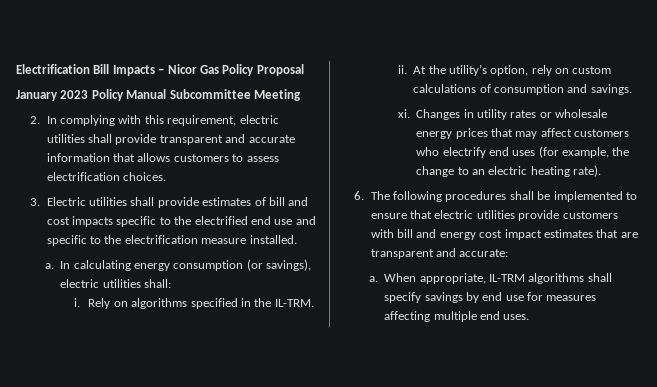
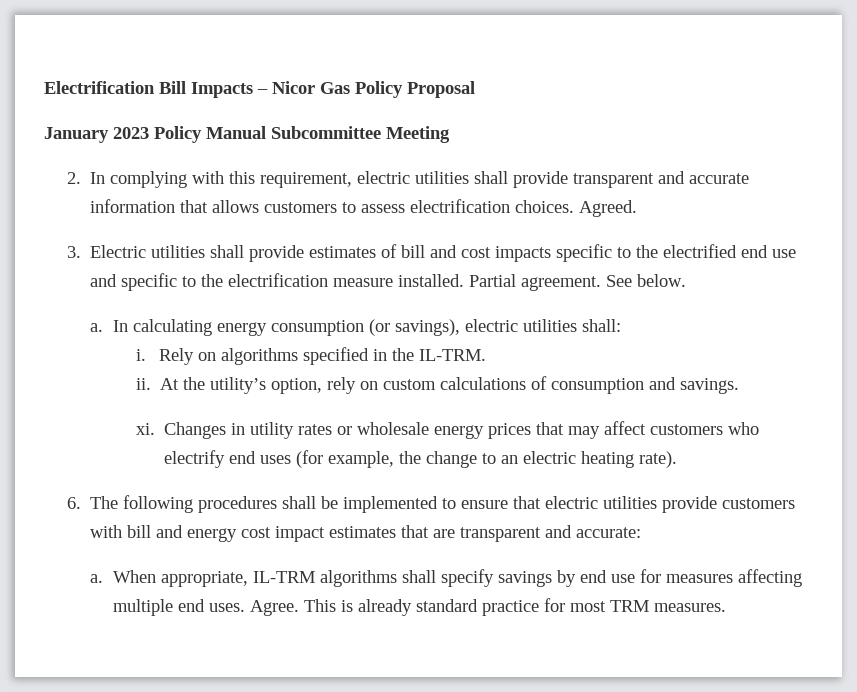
+ Agreed.
+ Partial agreement. See below.
+ Agree. This is already standard practice for most TRM measures.

